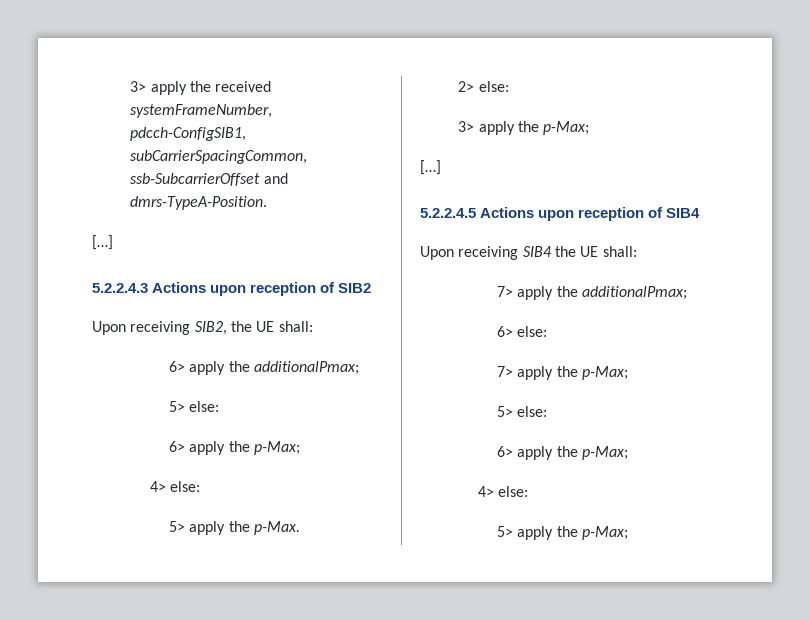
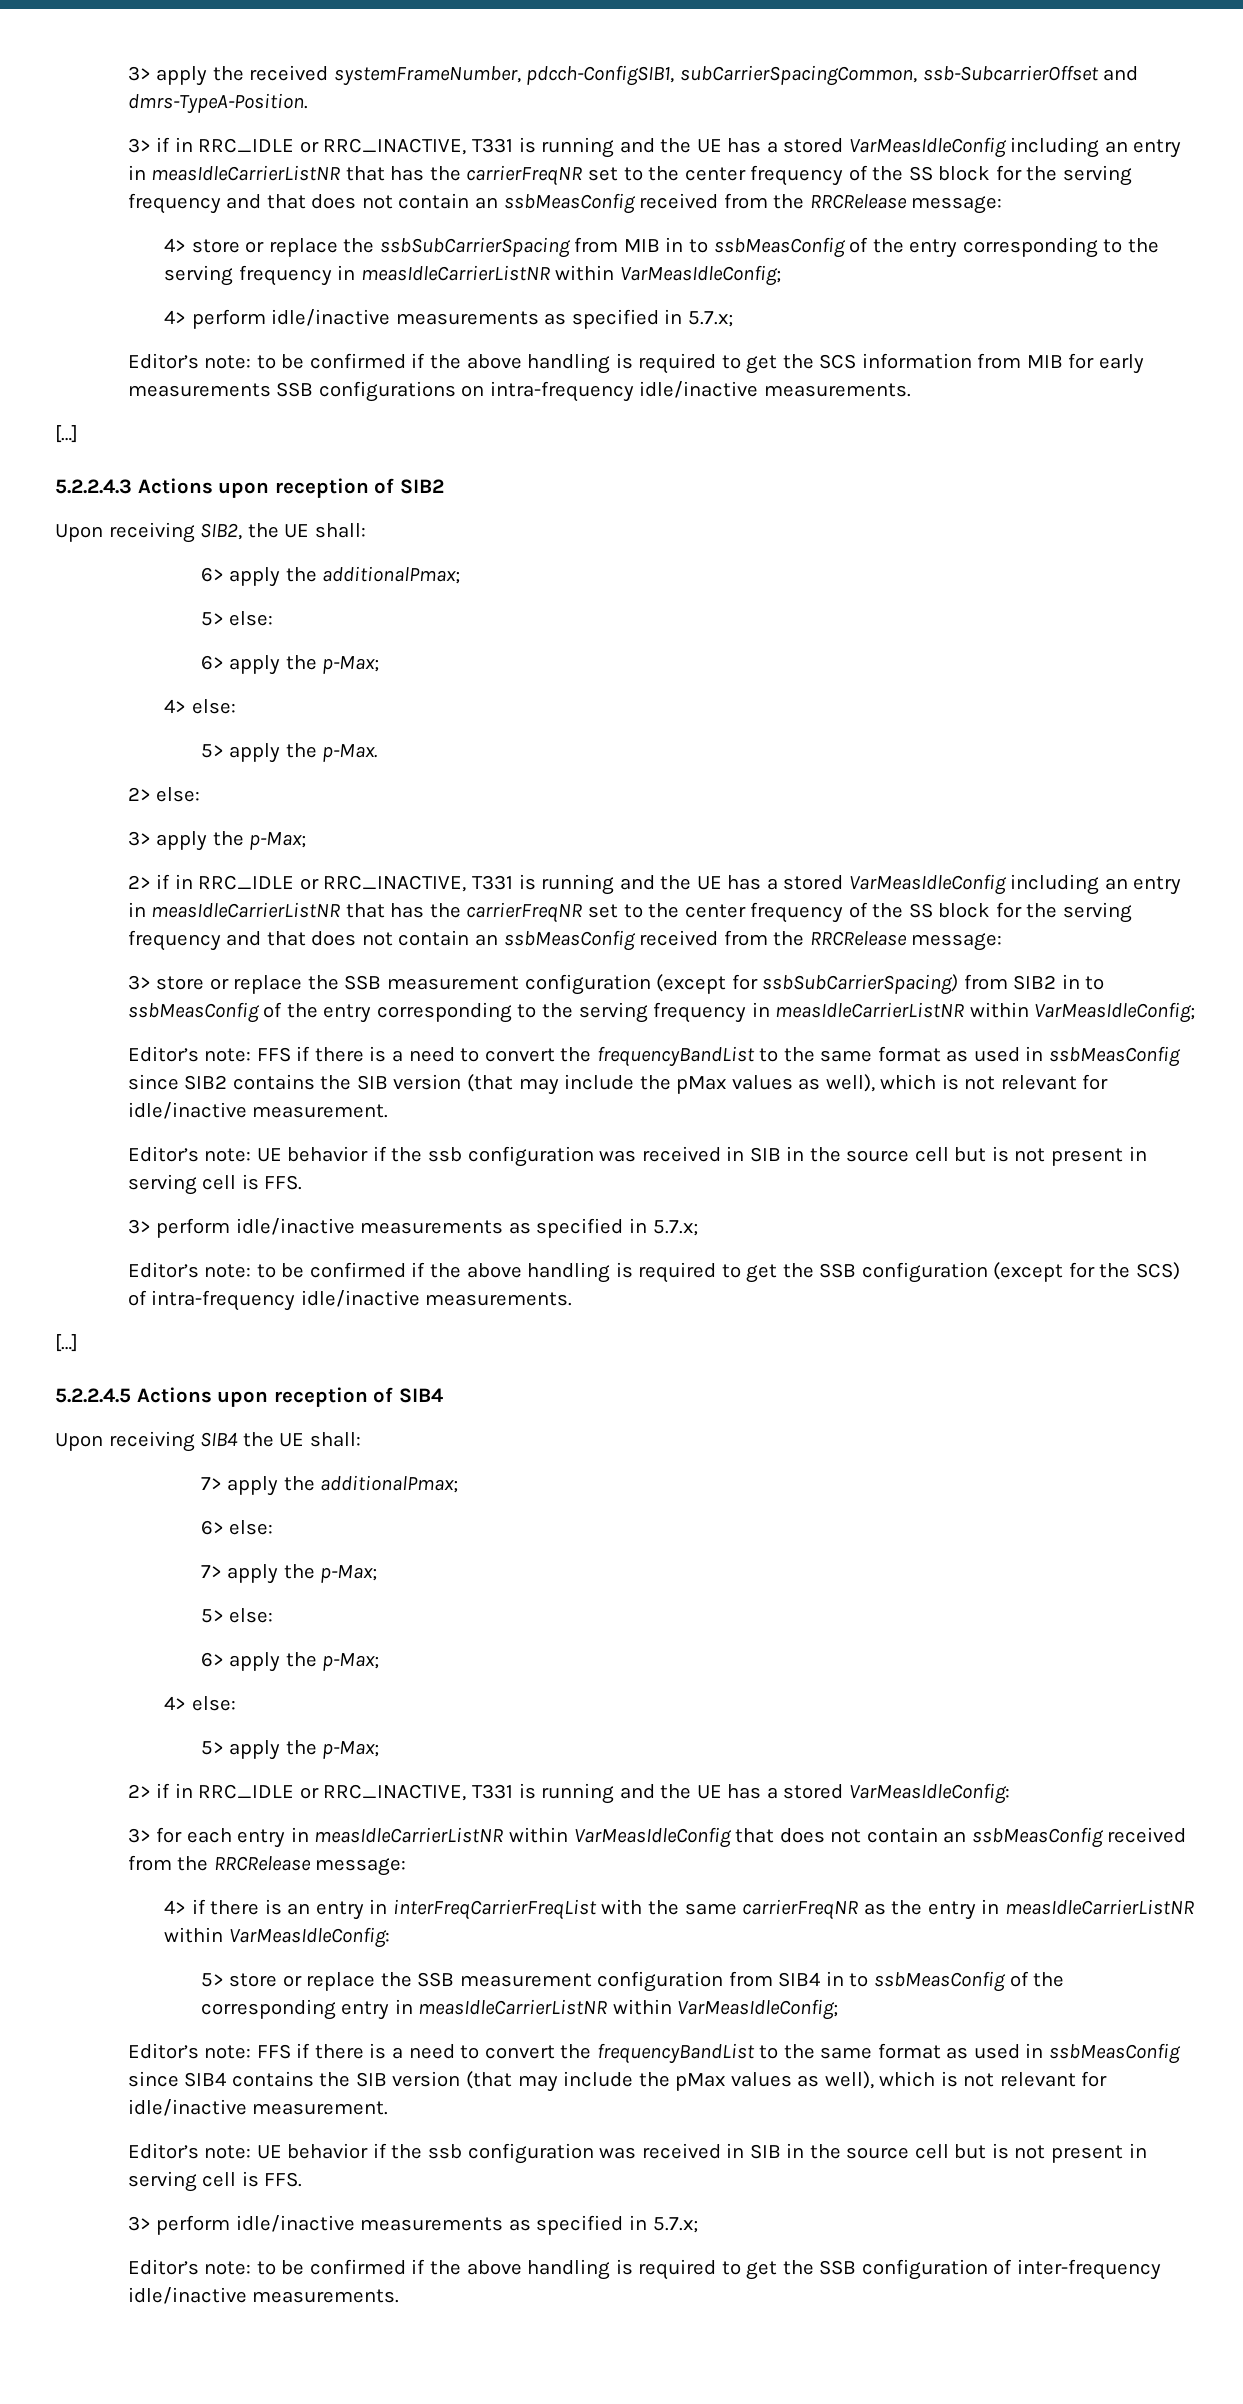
+ 3> if in RRC_IDLE or RRC_INACTIVE, T331 is running and the UE has a stored VarMeasIdleConfig including an entry in measIdleCarrierListNR that has the carrierFreqNR set to the center frequency of the SS block for the serving frequency and that does not contain an ssbMeasConfig received from the RRCRelease message:
+ 4> store or replace the ssbSubCarrierSpacing from MIB in to ssbMeasConfig of the entry corresponding to the serving frequency in measIdleCarrierListNR within VarMeasIdleConfig;
+ 4> perform idle/inactive measurements as specified in 5.7.x;
+ Editor’s note: to be confirmed if the above handling is required to get the SCS information from MIB for early measurements SSB configurations on intra-frequency idle/inactive measurements.
+ 2> if in RRC_IDLE or RRC_INACTIVE, T331 is running and the UE has a stored VarMeasIdleConfig including an entry in measIdleCarrierListNR that has the carrierFreqNR set to the center frequency of the SS block for the serving frequency and that does not contain an ssbMeasConfig received from the RRCRelease message:
+ 3> store or replace the SSB measurement configuration (except for ssbSubCarrierSpacing) from SIB2 in to ssbMeasConfig of the entry corresponding to the serving frequency in measIdleCarrierListNR within VarMeasIdleConfig;
+ Editor’s note: FFS if there is a need to convert the frequencyBandList to the same format as used in ssbMeasConfig since SIB2 contains the SIB version (that may include the pMax values as well), which is not relevant for idle/inactive measurement.
+ Editor’s note: UE behavior if the ssb configuration was received in SIB in the source cell but is not present in serving cell is FFS.
+ 3> perform idle/inactive measurements as specified in 5.7.x;
+ Editor’s note: to be confirmed if the above handling is required to get the SSB configuration (except for the SCS) of intra-frequency idle/inactive measurements.
+ 2> if in RRC_IDLE or RRC_INACTIVE, T331 is running and the UE has a stored VarMeasIdleConfig:
+ 3> for each entry in measIdleCarrierListNR within VarMeasIdleConfig that does not contain an ssbMeasConfig received from the RRCRelease message:
+ 4> if there is an entry in interFreqCarrierFreqList with the same carrierFreqNR as the entry in measIdleCarrierListNR within VarMeasIdleConfig:
+ 5> store or replace the SSB measurement configuration from SIB4 in to ssbMeasConfig of the corresponding entry in measIdleCarrierListNR within VarMeasIdleConfig;
+ Editor’s note: FFS if there is a need to convert the frequencyBandList to the same format as used in ssbMeasConfig since SIB4 contains the SIB version (that may include the pMax values as well), which is not relevant for idle/inactive measurement.
+ Editor’s note: UE behavior if the ssb configuration was received in SIB in the source cell but is not present in serving cell is FFS.
+ 3> perform idle/inactive measurements as specified in 5.7.x;
+ Editor’s note: to be confirmed if the above handling is required to get the SSB configuration of inter-frequency idle/inactive measurements.

